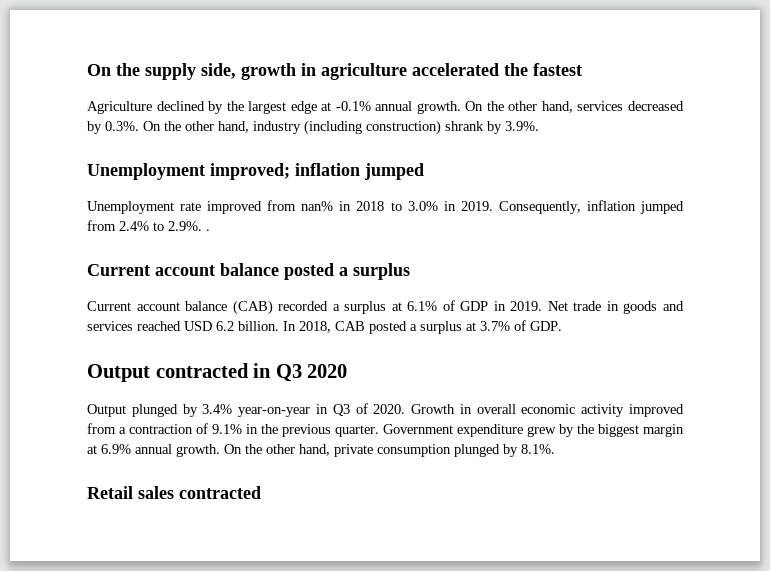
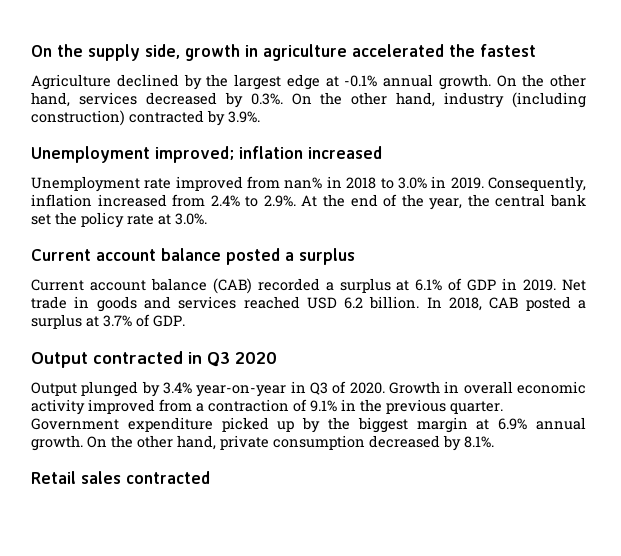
- On the other hand, services decreased by 0.3%. On the other hand, industry (including construction) shrank by 3.9%.
+ On the other hand, services decreased by 0.3%. On the other hand, industry (including construction) contracted by 3.9%.
- Unemployment improved; inflation jumped
+ Unemployment improved; inflation increased
- Consequently, inflation jumped from 2.4% to 2.9%. .
+ Consequently, inflation increased from 2.4% to 2.9%. At the end of the year, the central bank set the policy rate at 3.0%.
- Government expenditure grew by the biggest margin at 6.9% annual growth.
+ Government expenditure picked up by the biggest margin at 6.9% annual growth.
- On the other hand, private consumption plunged by 8.1%.
+ On the other hand, private consumption decreased by 8.1%.

